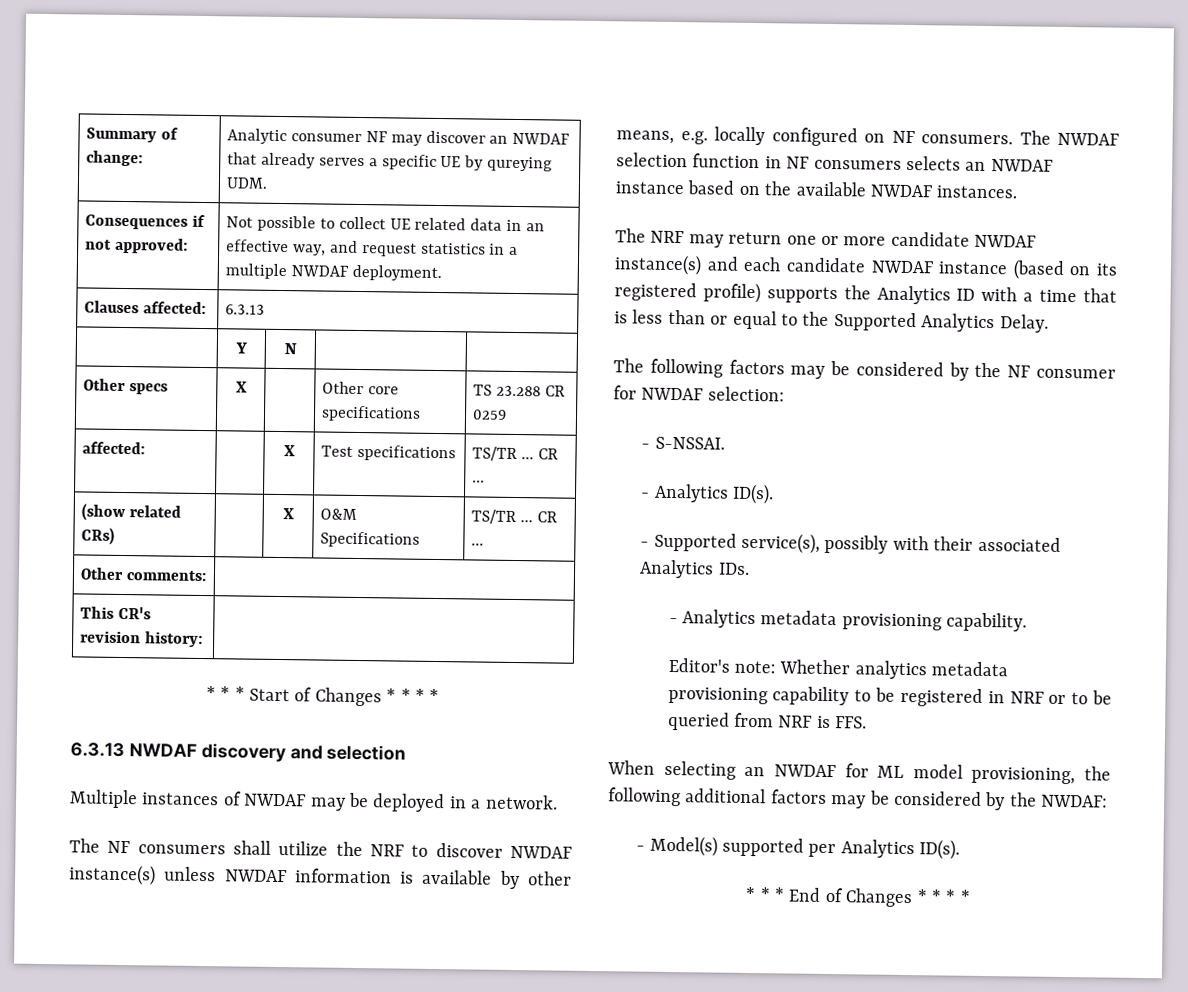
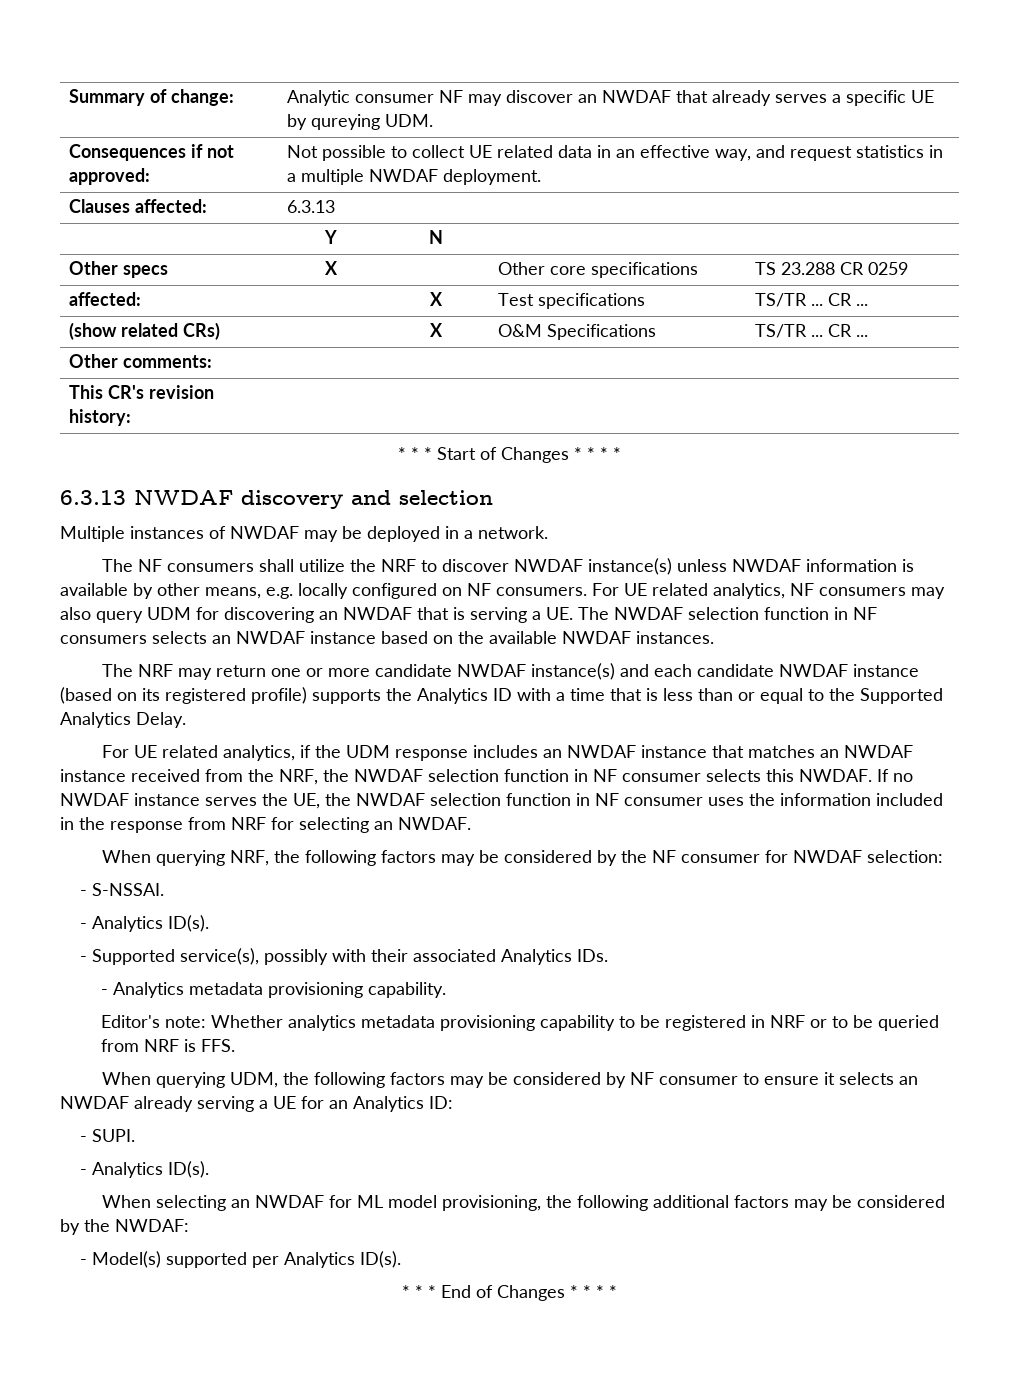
- The NWDAF selection function in NF consumers selects an NWDAF instance based on the available NWDAF instances.
+ For UE related analytics, NF consumers may also query UDM for discovering an NWDAF that is serving a UE. The NWDAF selection function in NF consumers selects an NWDAF instance based on the available NWDAF instances.
- The following factors may be considered by the NF consumer for NWDAF selection:
+ For UE related analytics, if the UDM response includes an NWDAF instance that matches an NWDAF instance received from the NRF, the NWDAF selection function in NF consumer selects this NWDAF. If no NWDAF instance serves the UE, the NWDAF selection function in NF consumer uses the information included in the response from NRF for selecting an NWDAF.
+ When querying NRF, the following factors may be considered by the NF consumer for NWDAF selection:
+ When querying UDM, the following factors may be considered by NF consumer to ensure it selects an NWDAF already serving a UE for an Analytics ID:
+ - SUPI.
+ - Analytics ID(s).

